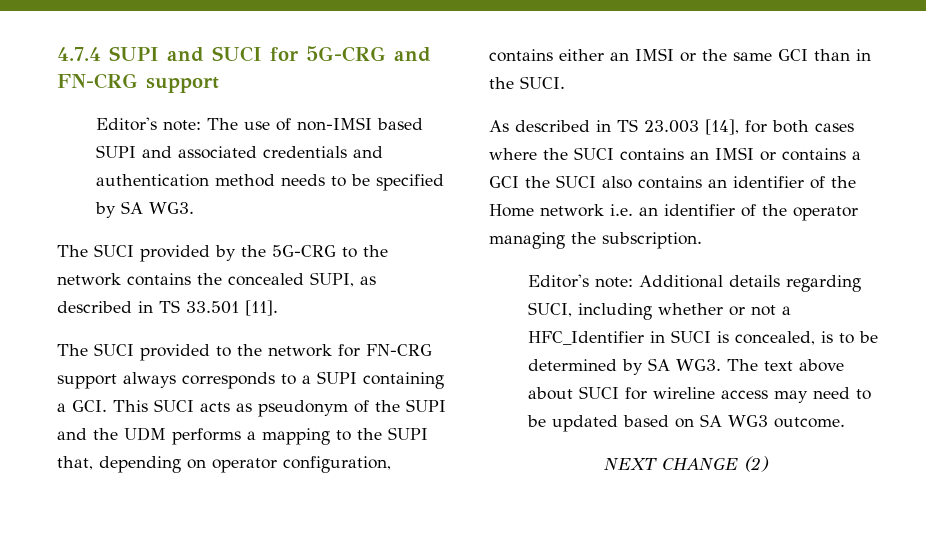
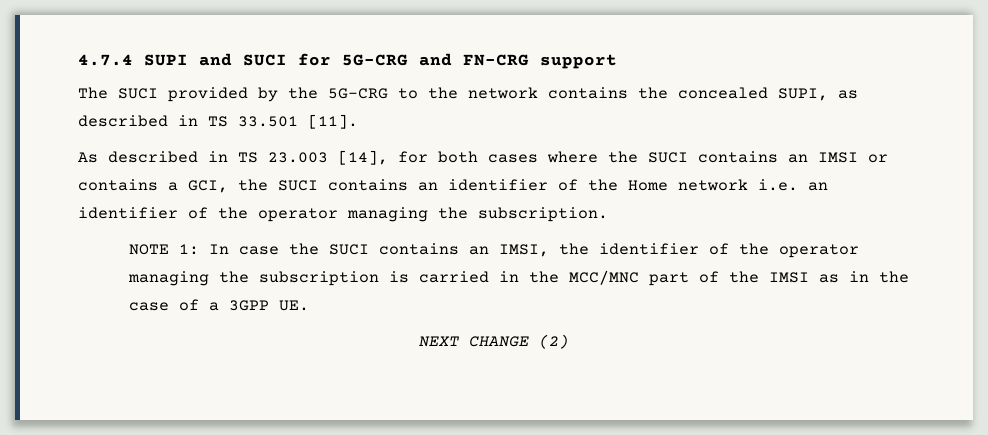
- Editor's note: The use of non-IMSI based SUPI and associated credentials and authentication method needs to be specified by SA WG3.
- The SUCI provided to the network for FN-CRG support always corresponds to a SUPI containing a GCI. This SUCI acts as pseudonym of the SUPI and the UDM performs a mapping to the SUPI that, depending on operator configuration, contains either an IMSI or the same GCI than in the SUCI.
- As described in TS 23.003 [14], for both cases where the SUCI contains an IMSI or contains a GCI the SUCI also contains an identifier of the Home network i.e. an identifier of the operator managing the subscription.
+ As described in TS 23.003 [14], for both cases where the SUCI contains an IMSI or contains a GCI, the SUCI contains an identifier of the Home network i.e. an identifier of the operator managing the subscription.
- Editor's note: Additional details regarding SUCI, including whether or not a HFC_Identifier in SUCI is concealed, is to be determined by SA WG3. The text above about SUCI for wireline access may need to be updated based on SA WG3 outcome.
+ NOTE 1: In case the SUCI contains an IMSI, the identifier of the operator managing the subscription is carried in the MCC/MNC part of the IMSI as in the case of a 3GPP UE.

